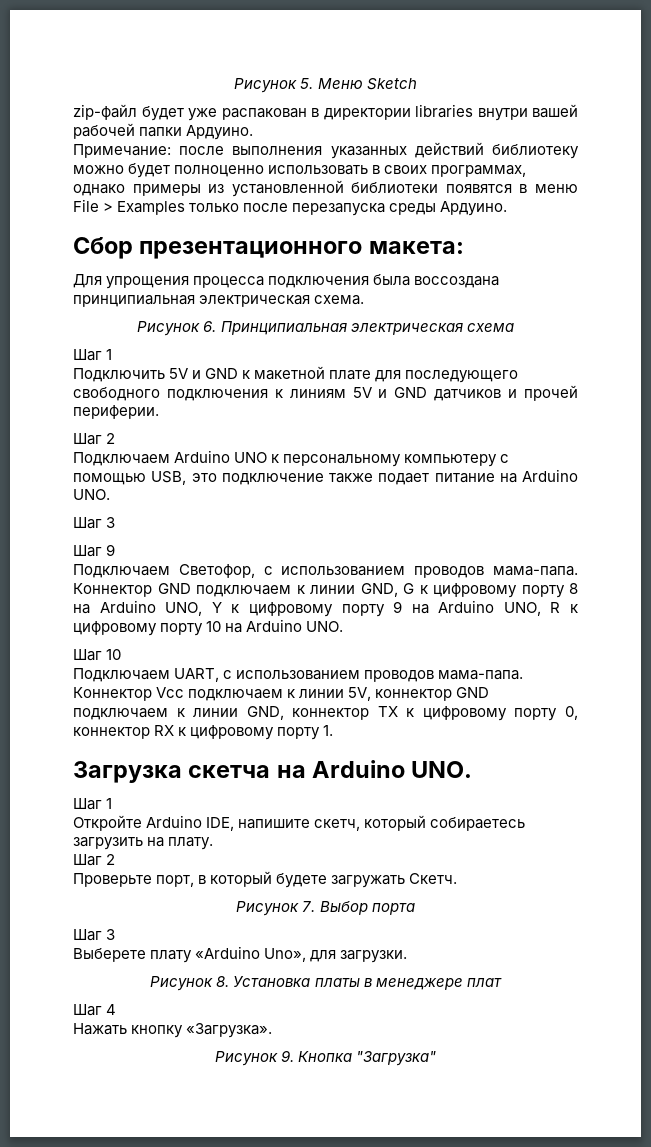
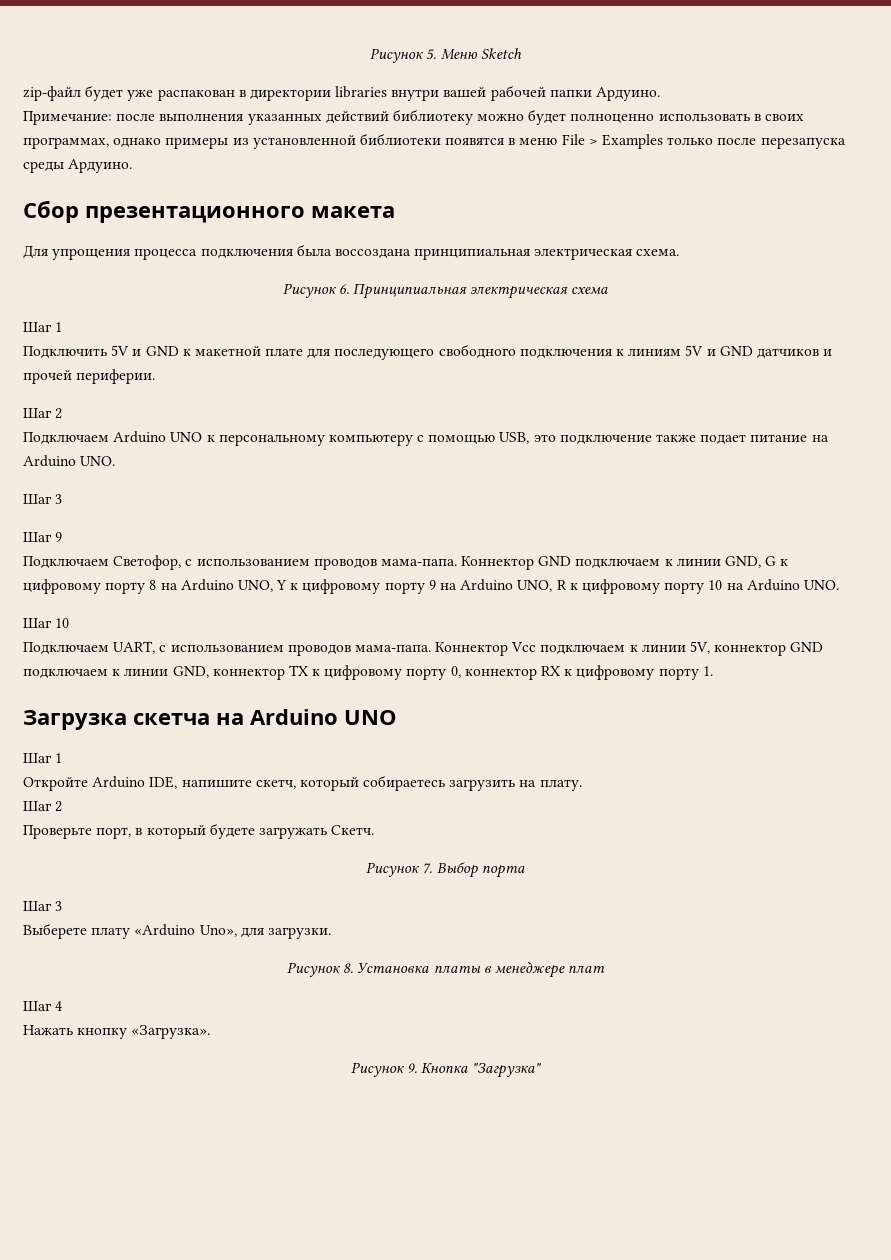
- Сбор презентационного макета:
+ Сбор презентационного макета
- Загрузка скетча на Arduino UNO.
+ Загрузка скетча на Arduino UNO

